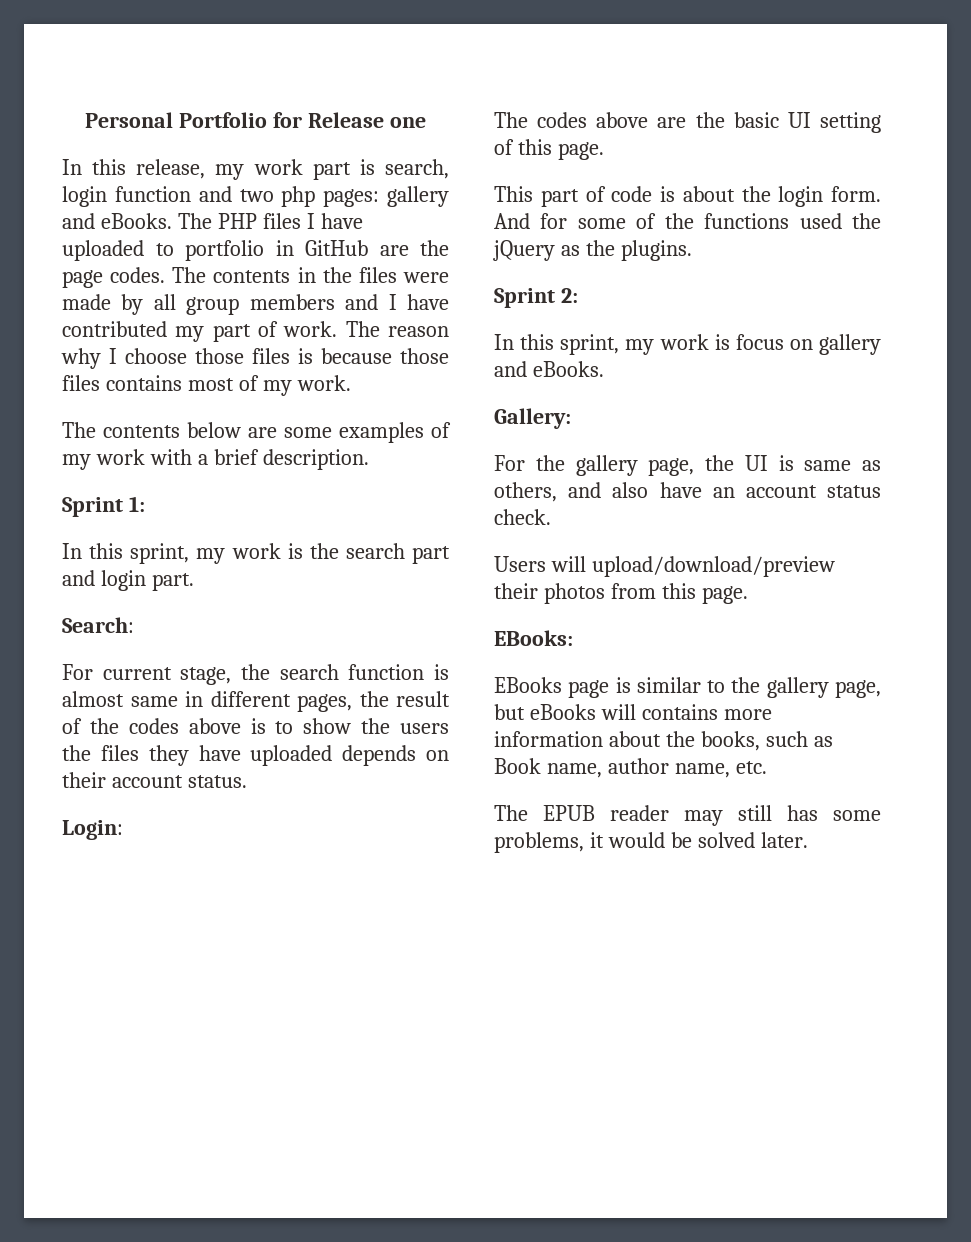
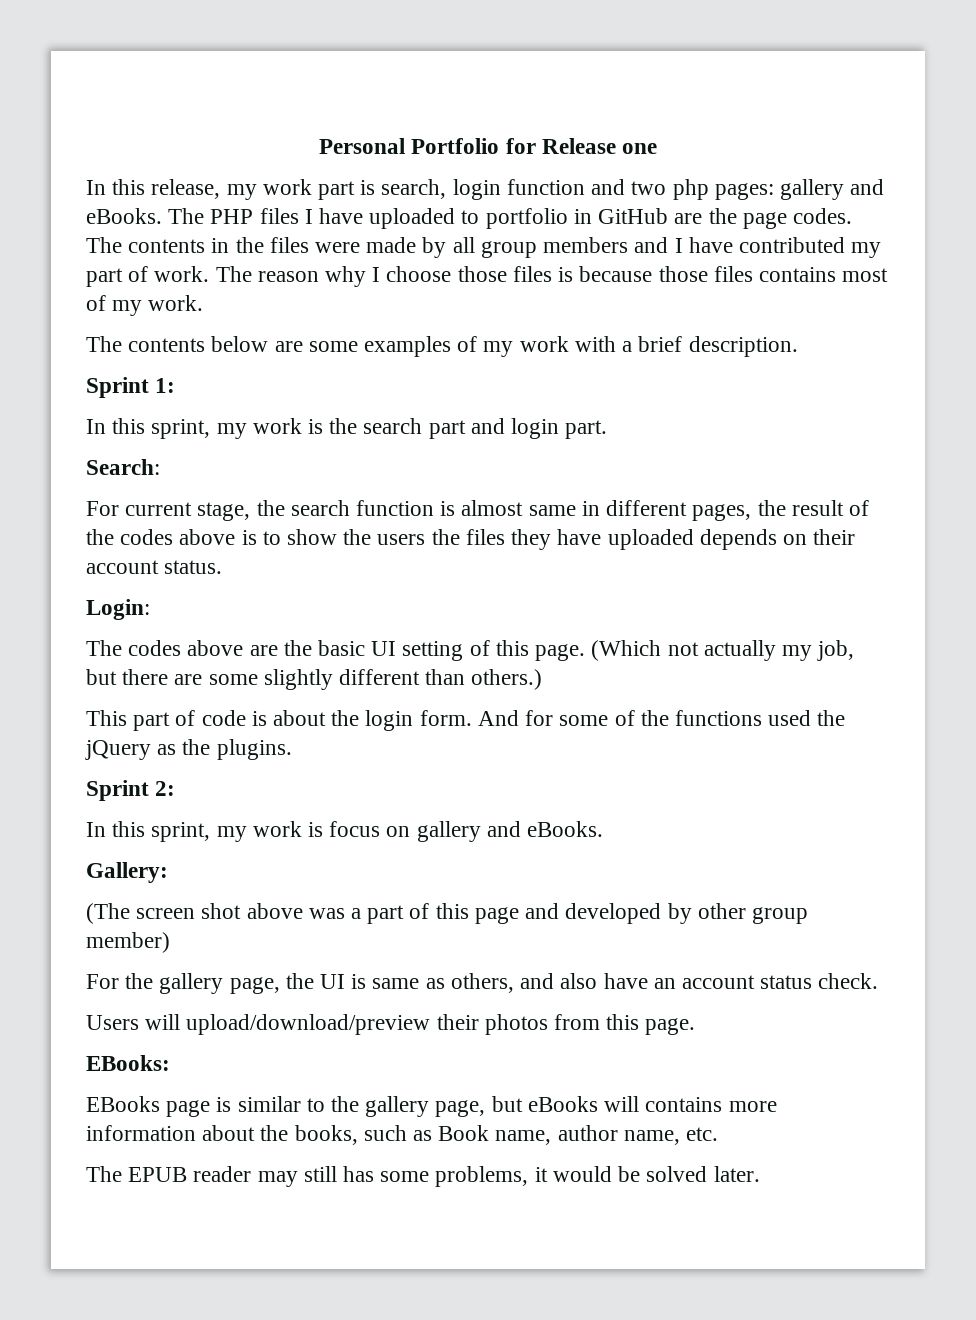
+ (Which not actually my job, but there are some slightly different than others.)
+ (The screen shot above was a part of this page and developed by other group member)

